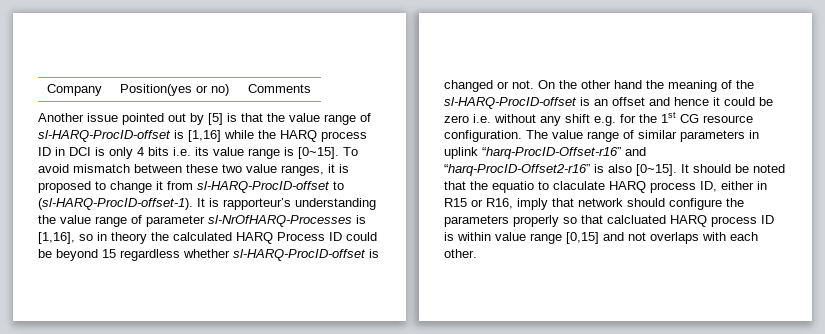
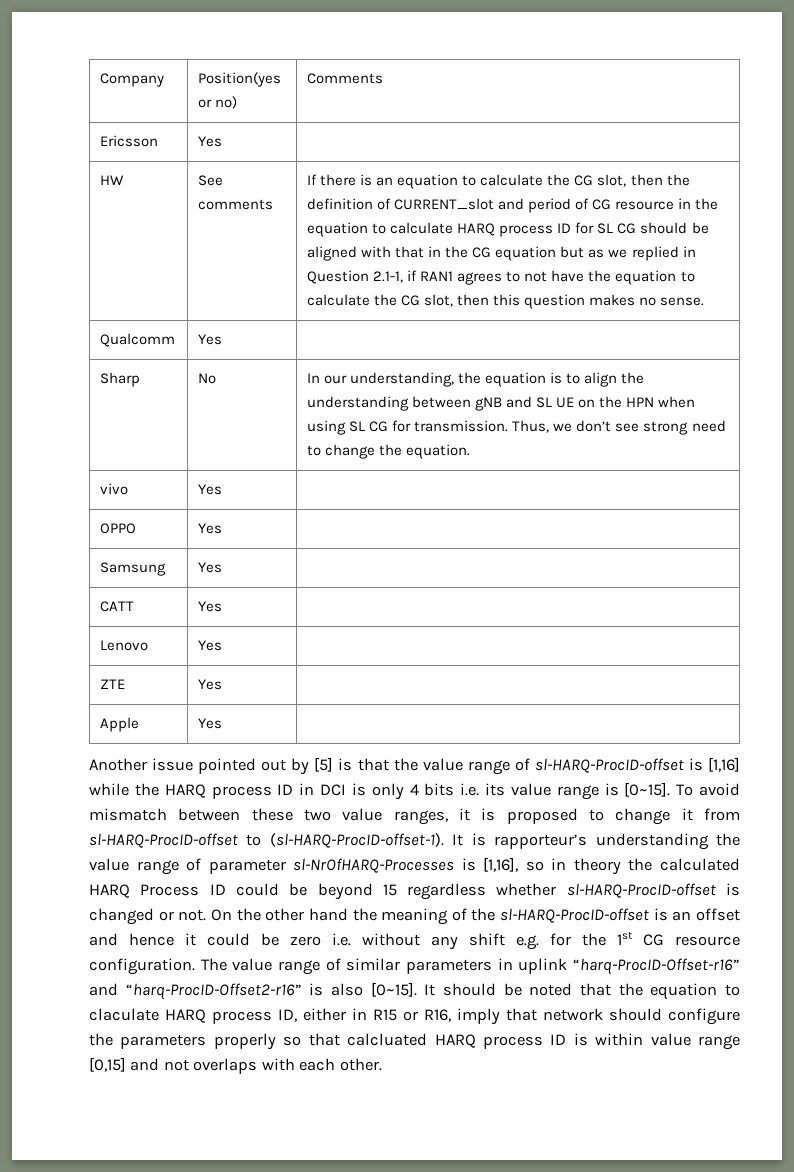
+ Ericsson | Yes |
+ HW | See comments | If there is an equation to calculate the CG slot, then the definition of CURRENT_slot and period of CG resource in the equation to calculate HARQ process ID for SL CG should be aligned with that in the CG equation but as we replied in Question 2.1-1, if RAN1 agrees to not have the equation to calculate the CG slot, then this question makes no sense.
+ Qualcomm | Yes |
+ Sharp | No | In our understanding, the equation is to align the understanding between gNB and SL UE on the HPN when using SL CG for transmission. Thus, we don’t see strong need to change the equation.
+ vivo | Yes |
+ OPPO | Yes |
+ Samsung | Yes |
+ CATT | Yes |
+ Lenovo | Yes |
+ ZTE | Yes |
+ Apple | Yes |
- It should be noted that the equatio to claculate HARQ process ID, either in R15 or R16, imply that network should configure the parameters properly so that calcluated HARQ process ID is within value range [0,15] and not overlaps with each other.
+ It should be noted that the equation to claculate HARQ process ID, either in R15 or R16, imply that network should configure the parameters properly so that calcluated HARQ process ID is within value range [0,15] and not overlaps with each other.

